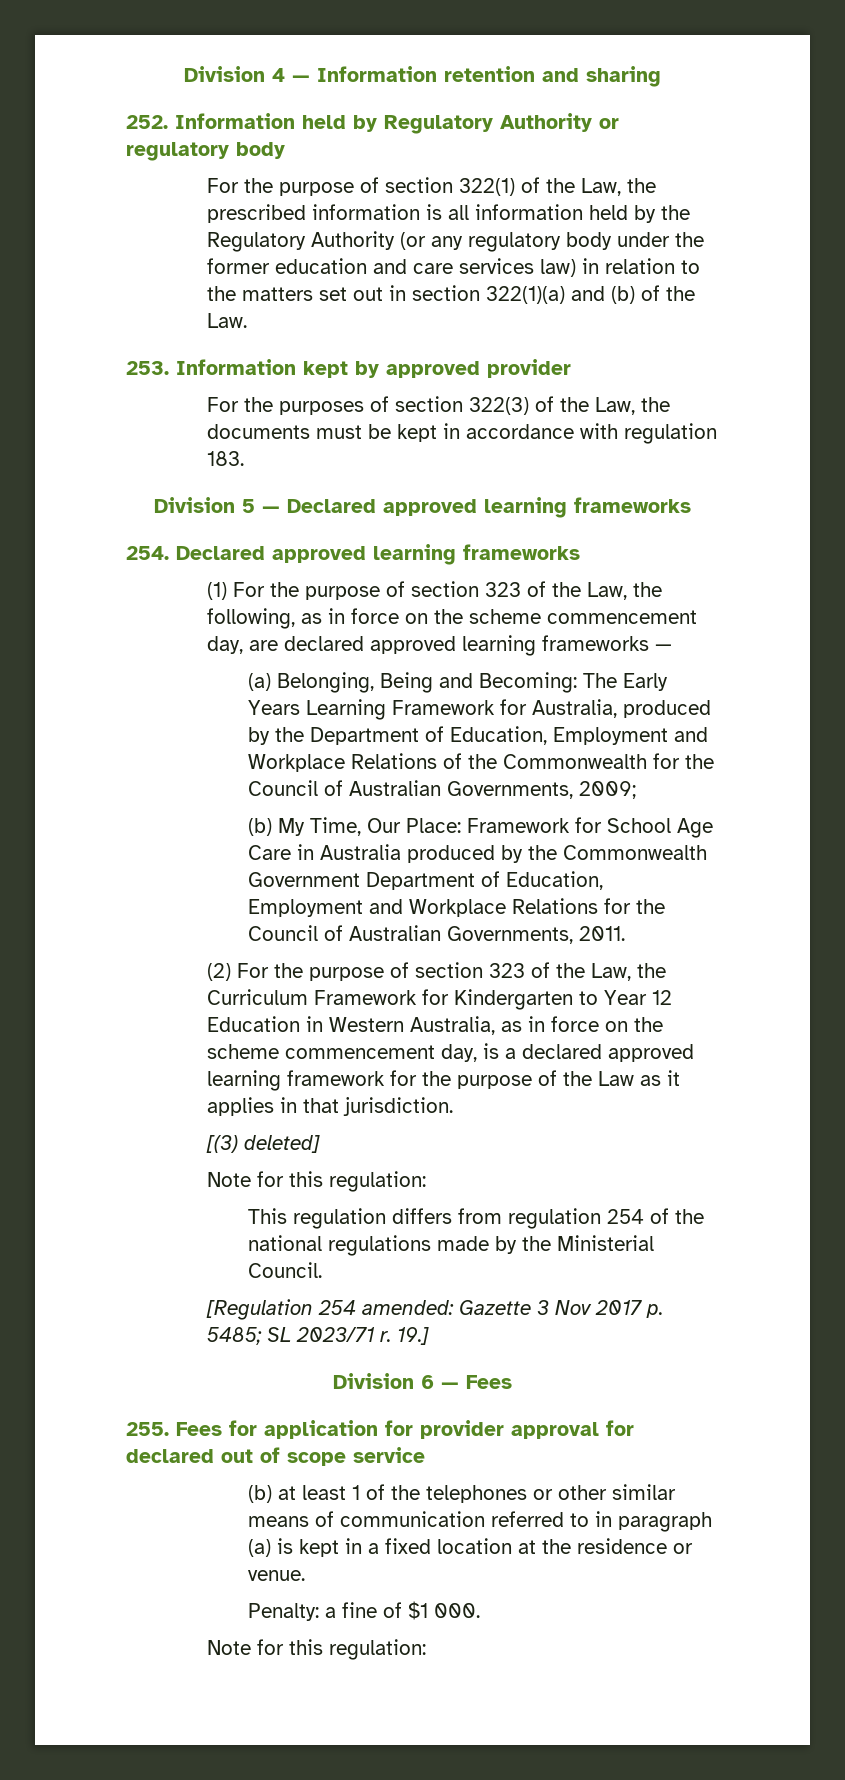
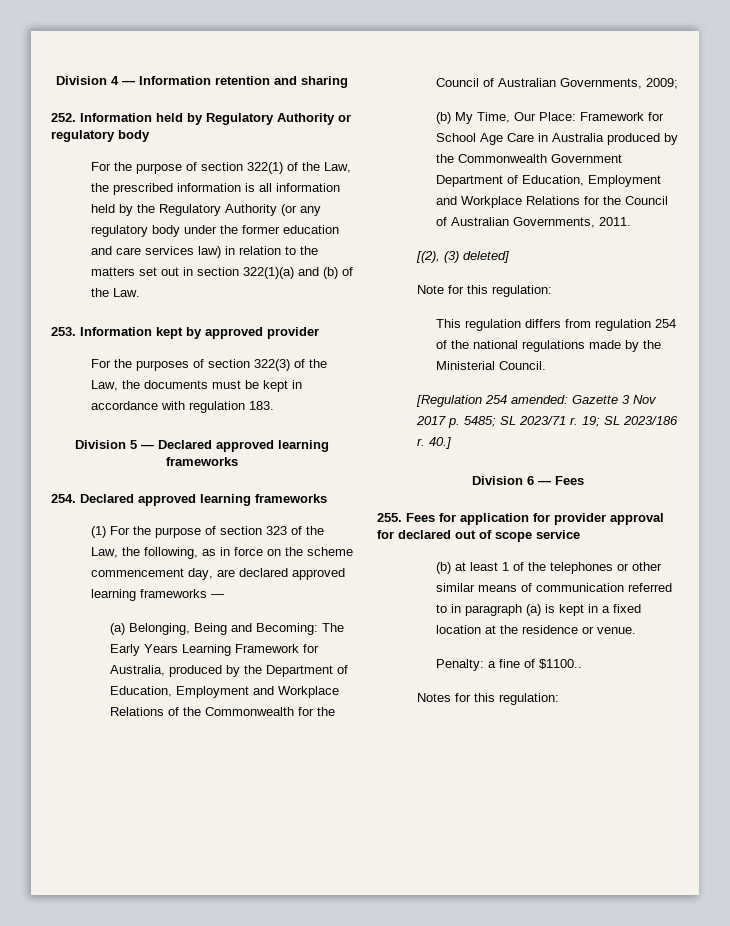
- (2) For the purpose of section 323 of the Law, the Curriculum Framework for Kindergarten to Year 12 Education in Western Australia, as in force on the scheme commencement day, is a declared approved learning framework for the purpose of the Law as it applies in that jurisdiction.
- [(3) deleted]
+ [(2), (3) deleted]
- 19.]
+ 19; SL 2023/186 r. 40.]
- Penalty: a fine of $1 000.
- Note for this regulation:
+ Penalty: a fine of $1100..
+ Notes for this regulation:

